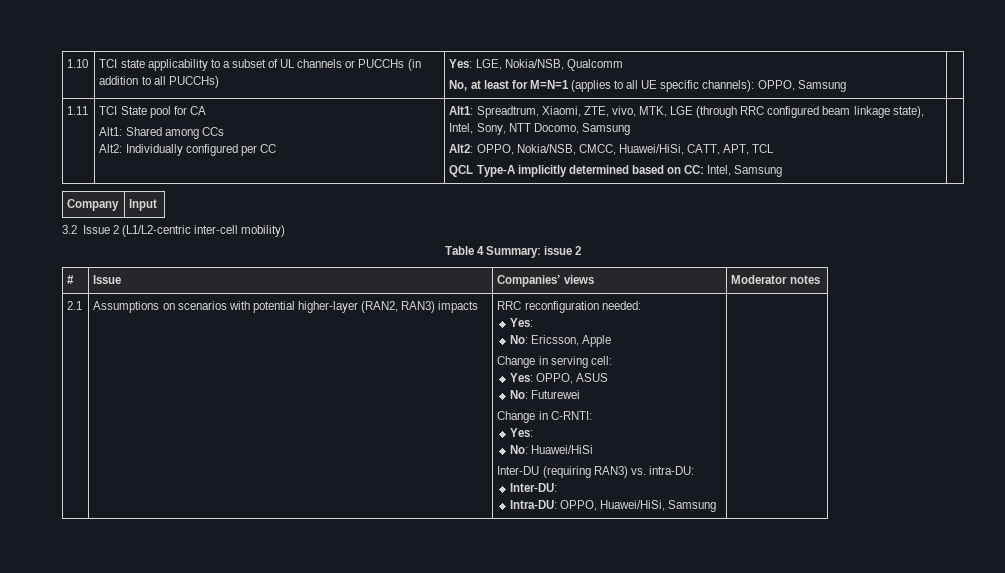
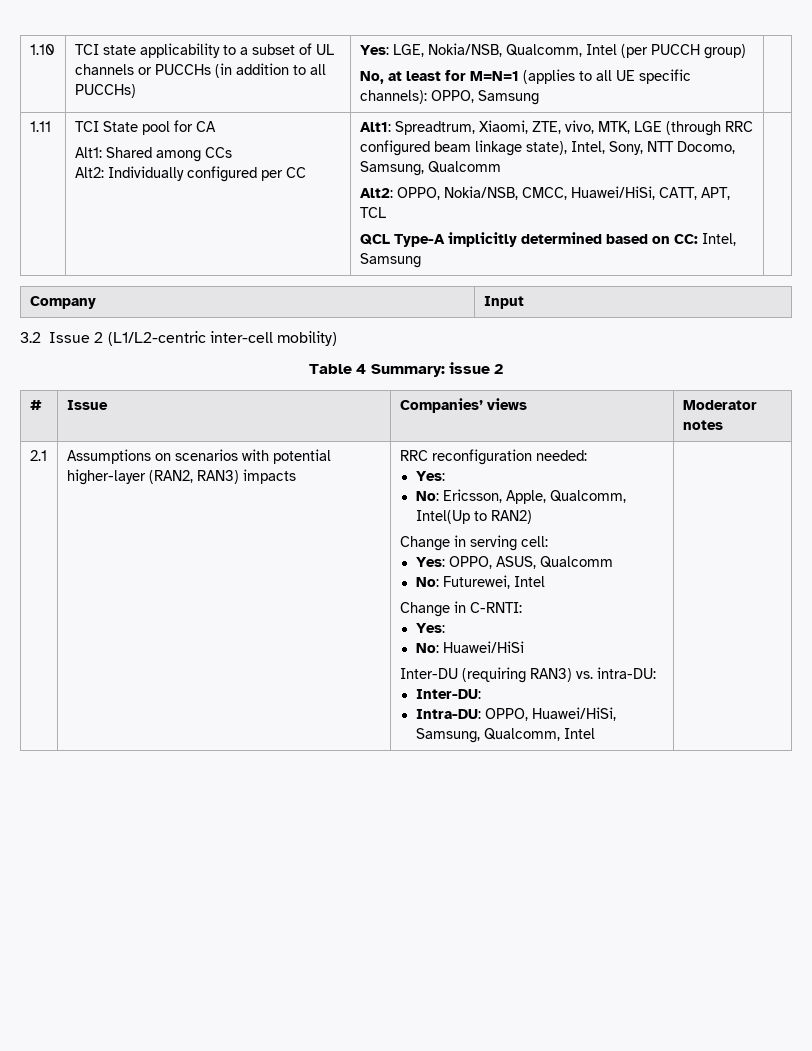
- 1.10 | TCI state applicability to a subset of UL channels or PUCCHs (in addition to all PUCCHs) | Yes: LGE, Nokia/NSB, Qualcomm
+ 1.10 | TCI state applicability to a subset of UL channels or PUCCHs (in addition to all PUCCHs) | Yes: LGE, Nokia/NSB, Qualcomm, Intel (per PUCCH group)
- Alt1: Spreadtrum, Xiaomi, ZTE, vivo, MTK, LGE (through RRC configured beam linkage state), Intel, Sony, NTT Docomo, Samsung
+ Alt1: Spreadtrum, Xiaomi, ZTE, vivo, MTK, LGE (through RRC configured beam linkage state), Intel, Sony, NTT Docomo, Samsung, Qualcomm
- No: Ericsson, Apple
+ No: Ericsson, Apple, Qualcomm, Intel(Up to RAN2)
- Yes: OPPO, ASUS
- No: Futurewei
+ Yes: OPPO, ASUS, Qualcomm
+ No: Futurewei, Intel
- Intra-DU: OPPO, Huawei/HiSi, Samsung
+ Intra-DU: OPPO, Huawei/HiSi, Samsung, Qualcomm, Intel

